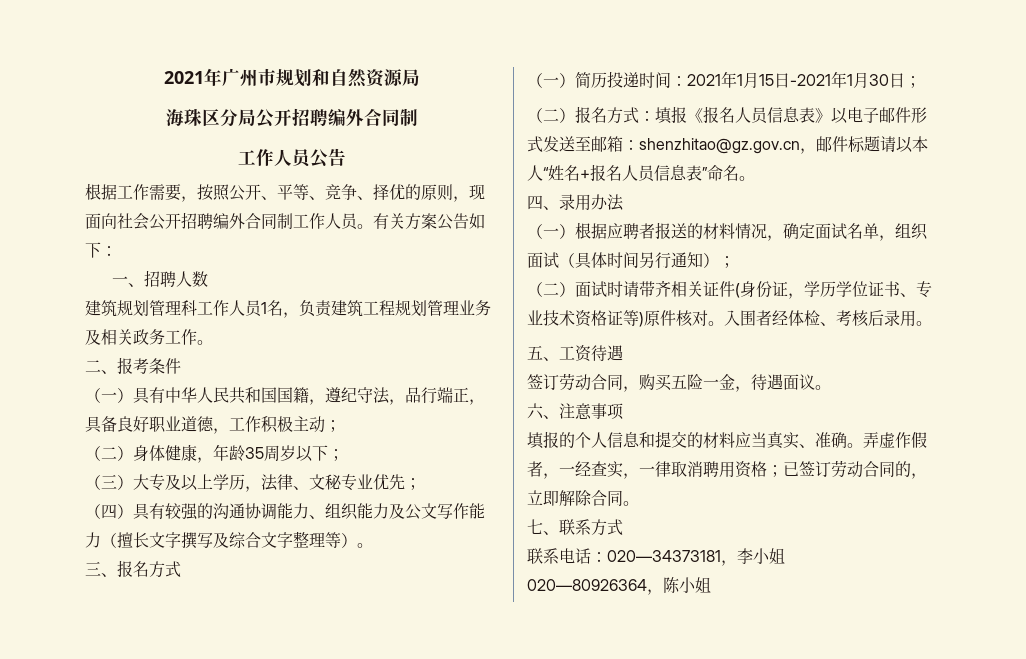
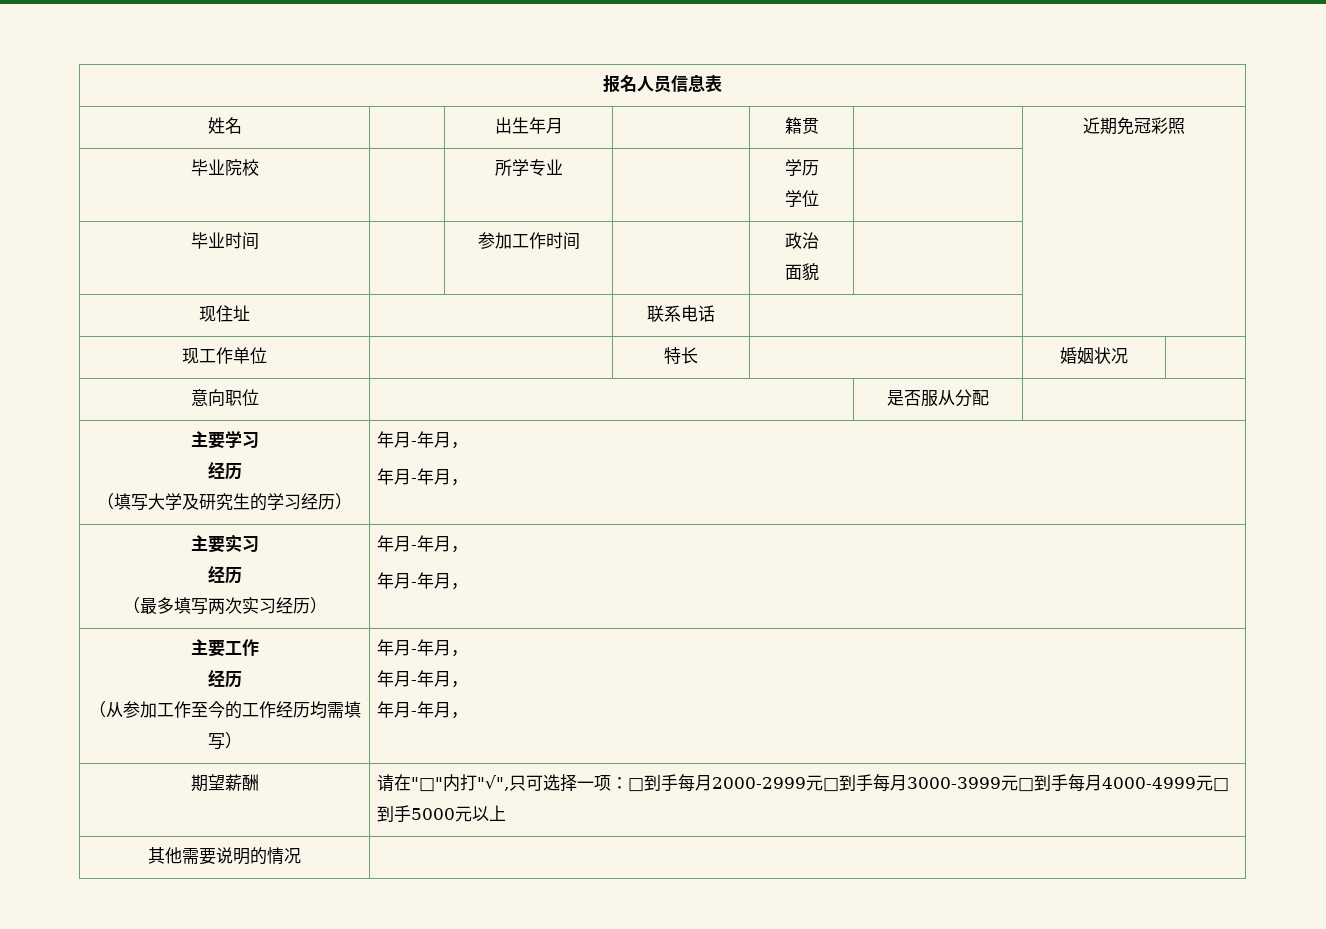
- 2021年广州市规划和自然资源局
- 海珠区分局公开招聘编外合同制
- 工作人员公告
- 根据工作需要，按照公开、平等、竞争、择优的原则，现面向社会公开招聘编外合同制工作人员。有关方案公告如下：
- 一、招聘人数
- 建筑规划管理科工作人员1名，负责建筑工程规划管理业务及相关政务工作。
- 二、报考条件
- （一）具有中华人民共和国国籍，遵纪守法，品行端正，具备良好职业道德，工作积极主动；
- （二）身体健康，年龄35周岁以下；
- （三）大专及以上学历，法律、文秘专业优先；
- （四）具有较强的沟通协调能力、组织能力及公文写作能力（擅长文字撰写及综合文字整理等）。
- 三、报名方式
- （一）简历投递时间：2021年1月15日-2021年1月30日；
- （二）报名方式：填报《报名人员信息表》以电子邮件形式发送至邮箱：shenzhitao@gz.gov.cn，邮件标题请以本人“姓名+报名人员信息表”命名。
- 四、录用办法
- （一）根据应聘者报送的材料情况，确定面试名单，组织面试（具体时间另行通知）；
- （二）面试时请带齐相关证件(身份证，学历学位证书、专业技术资格证等)原件核对。入围者经体检、考核后录用。
- 五、工资待遇
- 签订劳动合同，购买五险一金，待遇面议。
- 六、注意事项
- 填报的个人信息和提交的材料应当真实、准确。弄虚作假者，一经查实，一律取消聘用资格；已签订劳动合同的，立即解除合同。
- 七、联系方式
- 联系电话：020—34373181，李小姐
- 020—80926364，陈小姐
+ 报名人员信息表
+ 姓名 | | 出生年月 | | 籍贯 | | 近期免冠彩照
+ 毕业院校 | | 所学专业 | | 学历
+ 学位 | |
+ 毕业时间 | | 参加工作时间 | | 政治
+ 面貌 | |
+ 现住址 | | 联系电话 | |
+ 现工作单位 | | 特长 | | 婚姻状况 |
+ 意向职位 | | 是否服从分配 |
+ 主要学习
+ 经历
+ （填写大学及研究生的学习经历） | 年月-年月，
+ 年月-年月，
+ 主要实习
+ 经历
+ （最多填写两次实习经历） | 年月-年月，
+ 年月-年月，
+ 主要工作
+ 经历
+ （从参加工作至今的工作经历均需填写） | 年月-年月，
+ 年月-年月，
+ 年月-年月，
+ 期望薪酬 | 请在"□"内打"√",只可选择一项：□到手每月2000-2999元□到手每月3000-3999元□到手每月4000-4999元□到手5000元以上
+ 其他需要说明的情况 |

